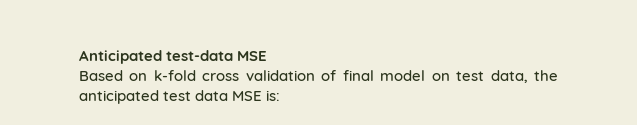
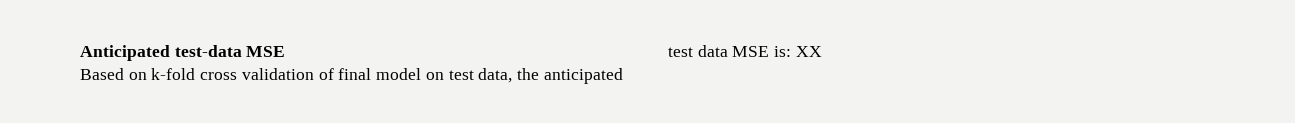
- Based on k-fold cross validation of final model on test data, the anticipated test data MSE is:
+ Based on k-fold cross validation of final model on test data, the anticipated test data MSE is: XX

